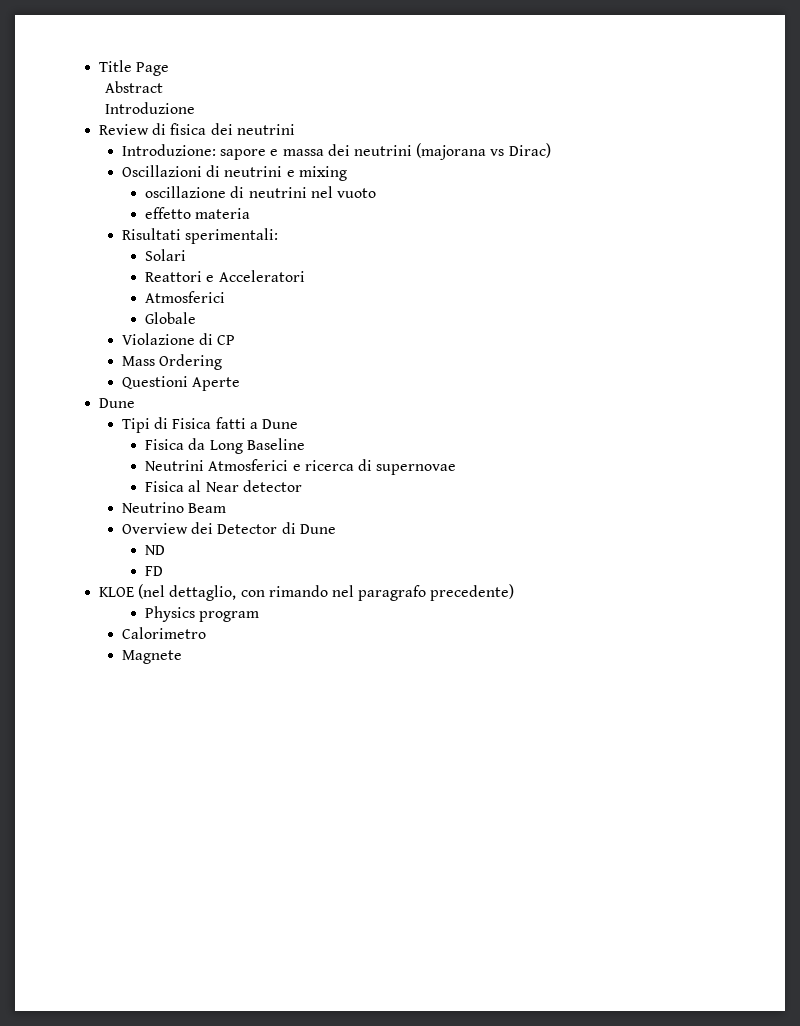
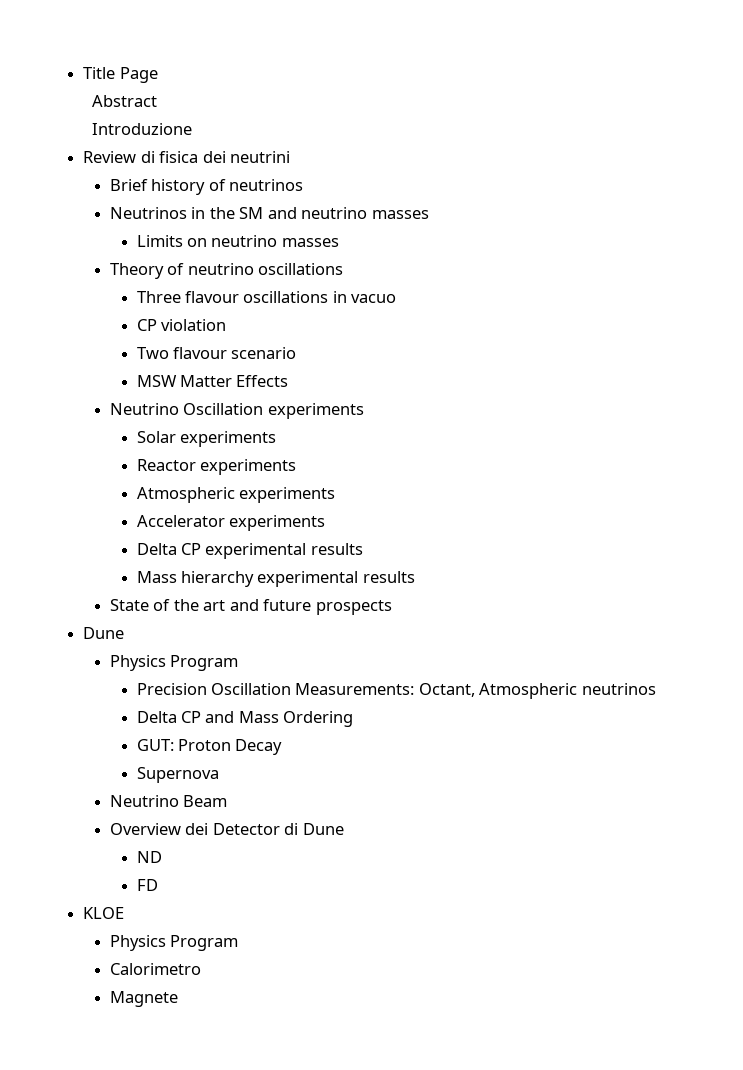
- Introduzione: sapore e massa dei neutrini (majorana vs Dirac)
- Oscillazioni di neutrini e mixing
- oscillazione di neutrini nel vuoto
- effetto materia
- Risultati sperimentali:
- Solari
- Reattori e Acceleratori
- Atmosferici
- Globale
- Violazione di CP
- Mass Ordering
- Questioni Aperte
+ Brief history of neutrinos
+ Neutrinos in the SM and neutrino masses
+ Limits on neutrino masses
+ Theory of neutrino oscillations
+ Three flavour oscillations in vacuo
+ CP violation
+ Two flavour scenario
+ MSW Matter Effects
+ Neutrino Oscillation experiments
+ Solar experiments
+ Reactor experiments
+ Atmospheric experiments
+ Accelerator experiments
+ Delta CP experimental results
+ Mass hierarchy experimental results
+ State of the art and future prospects
  Dune
- Tipi di Fisica fatti a Dune
- Fisica da Long Baseline
- Neutrini Atmosferici e ricerca di supernovae
- Fisica al Near detector
+ Physics Program
+ Precision Oscillation Measurements: Octant, Atmospheric neutrinos
+ Delta CP and Mass Ordering
+ GUT: Proton Decay
+ Supernova
- KLOE (nel dettaglio, con rimando nel paragrafo precedente)
- Physics program
+ KLOE
+ Physics Program

